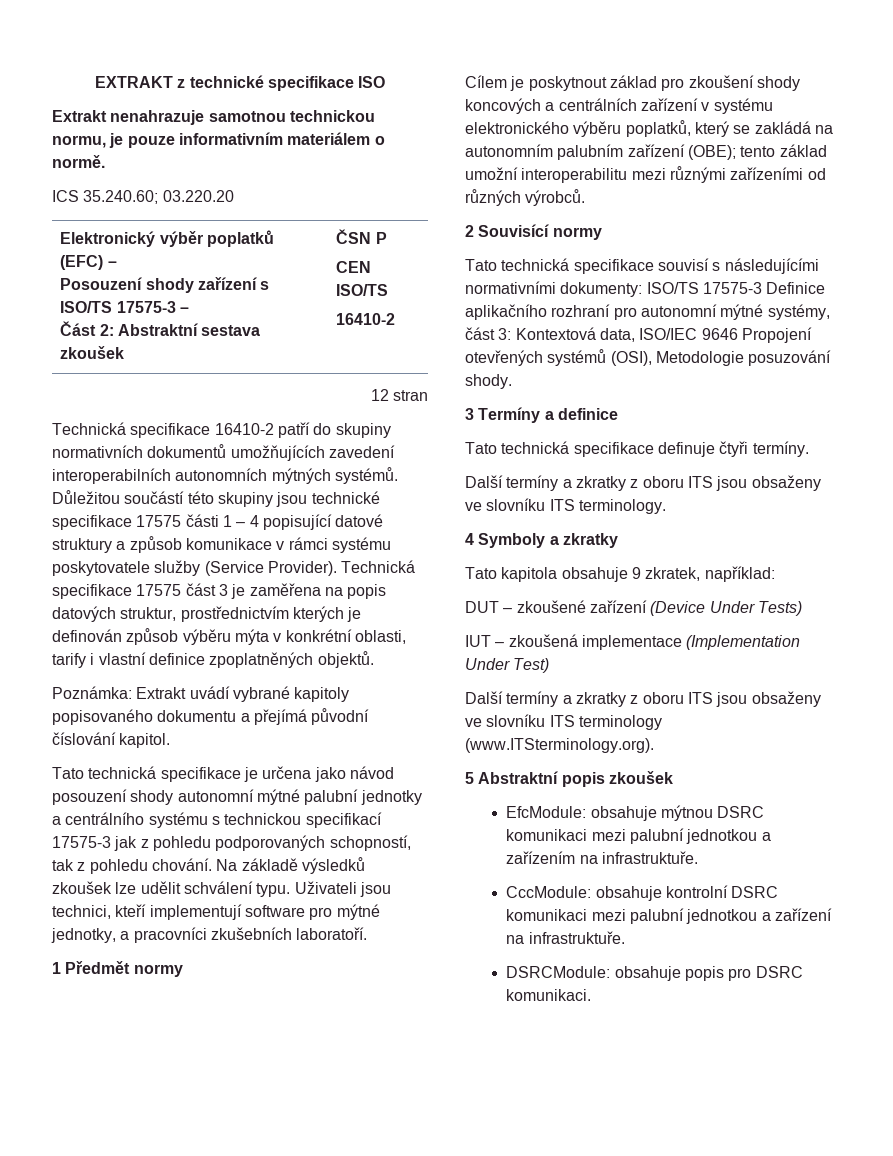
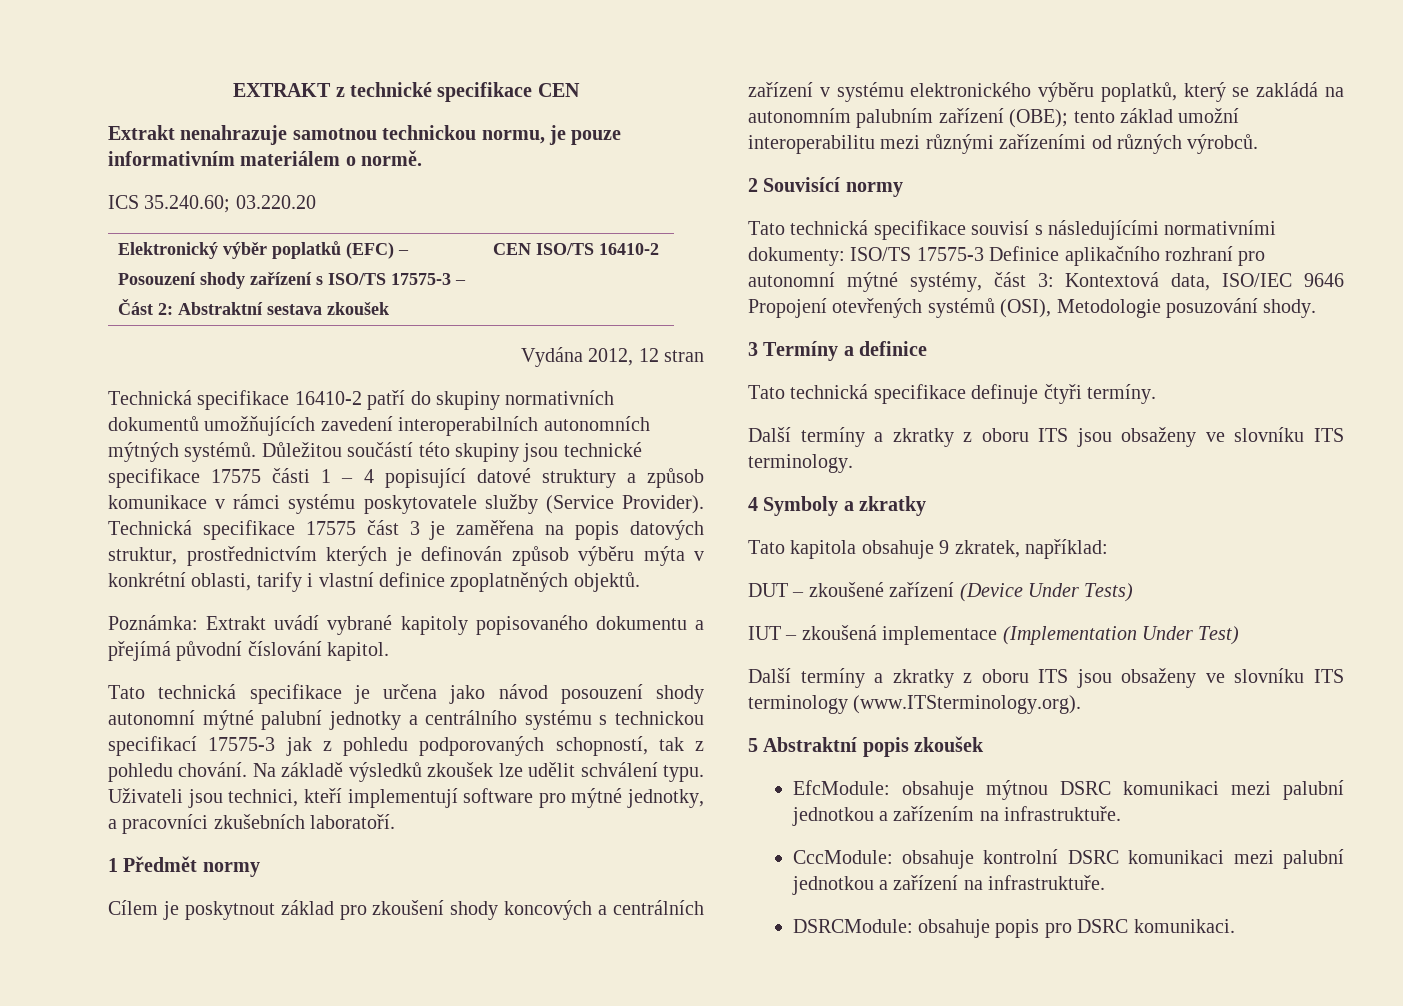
- EXTRAKT z technické specifikace ISO
+ EXTRAKT z technické specifikace CEN
  Elektronický výběr poplatků (EFC) –
  Posouzení shody zařízení s ISO/TS 17575-3 –
- Část 2: Abstraktní sestava zkoušek | ČSN P
- CEN ISO/TS
- 16410-2
+ Část 2: Abstraktní sestava zkoušek | CEN ISO/TS 16410-2
- 12 stran
+ Vydána 2012, 12 stran

